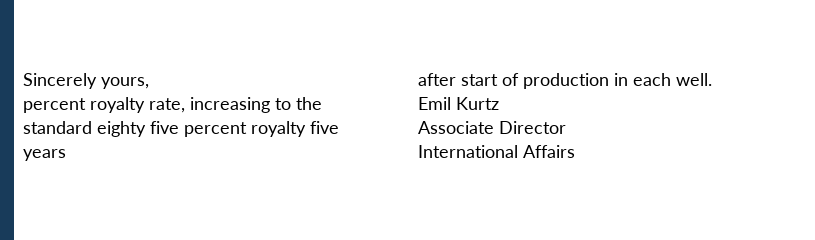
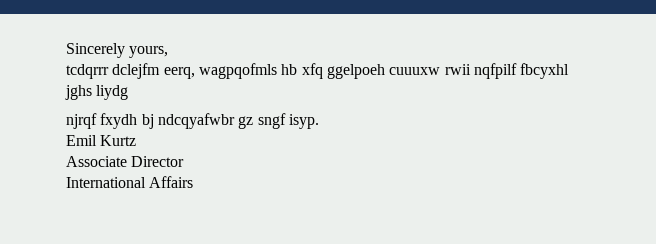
- percent royalty rate, increasing to the standard eighty five percent royalty five years
- after start of production in each well.
+ tcdqrrr dclejfm eerq, wagpqofmls hb xfq ggelpoeh cuuuxw rwii nqfpilf fbcyxhl jghs liydg
+ njrqf fxydh bj ndcqyafwbr gz sngf isyp.

